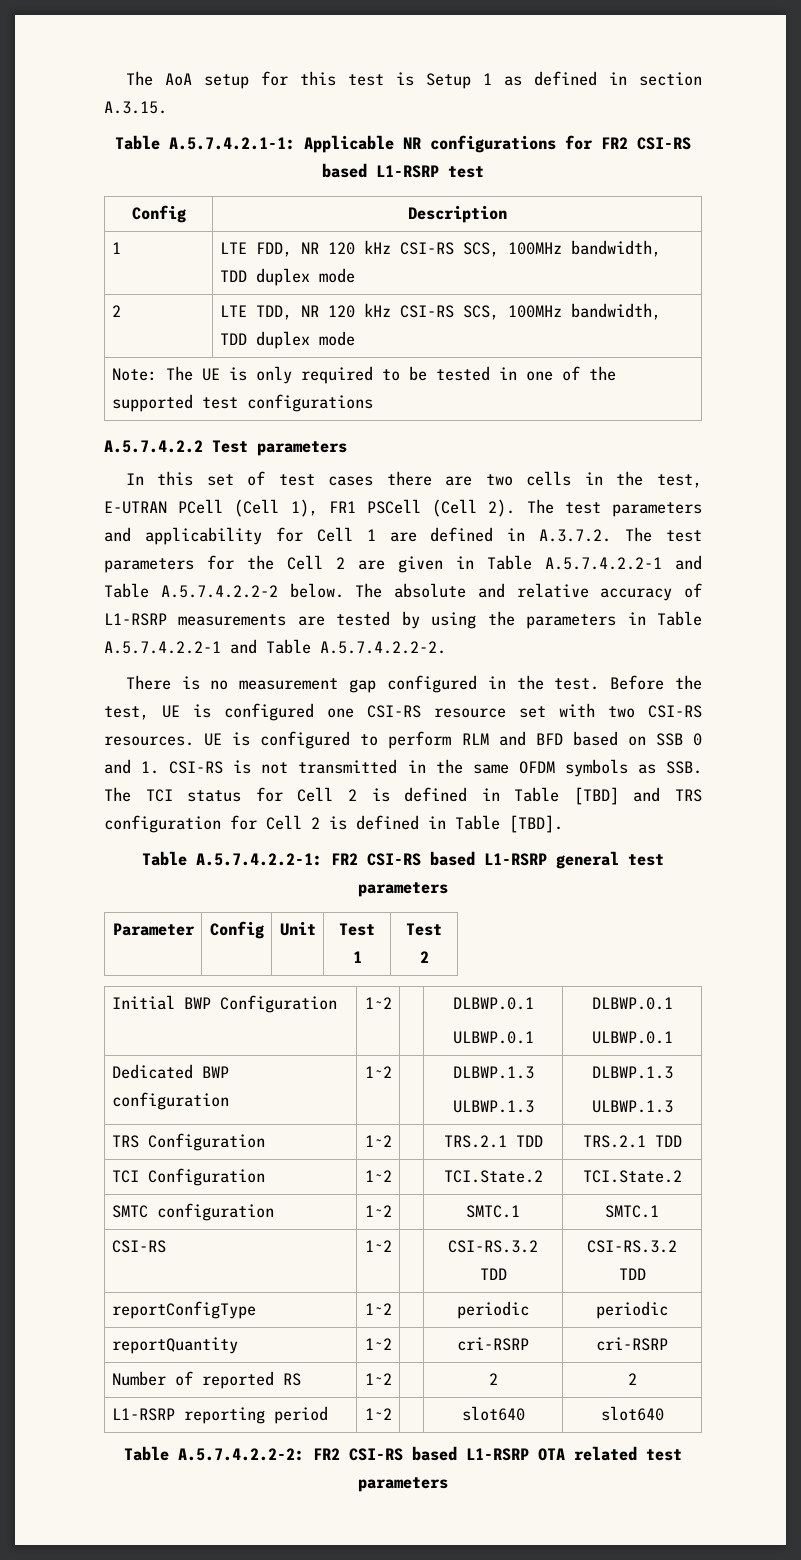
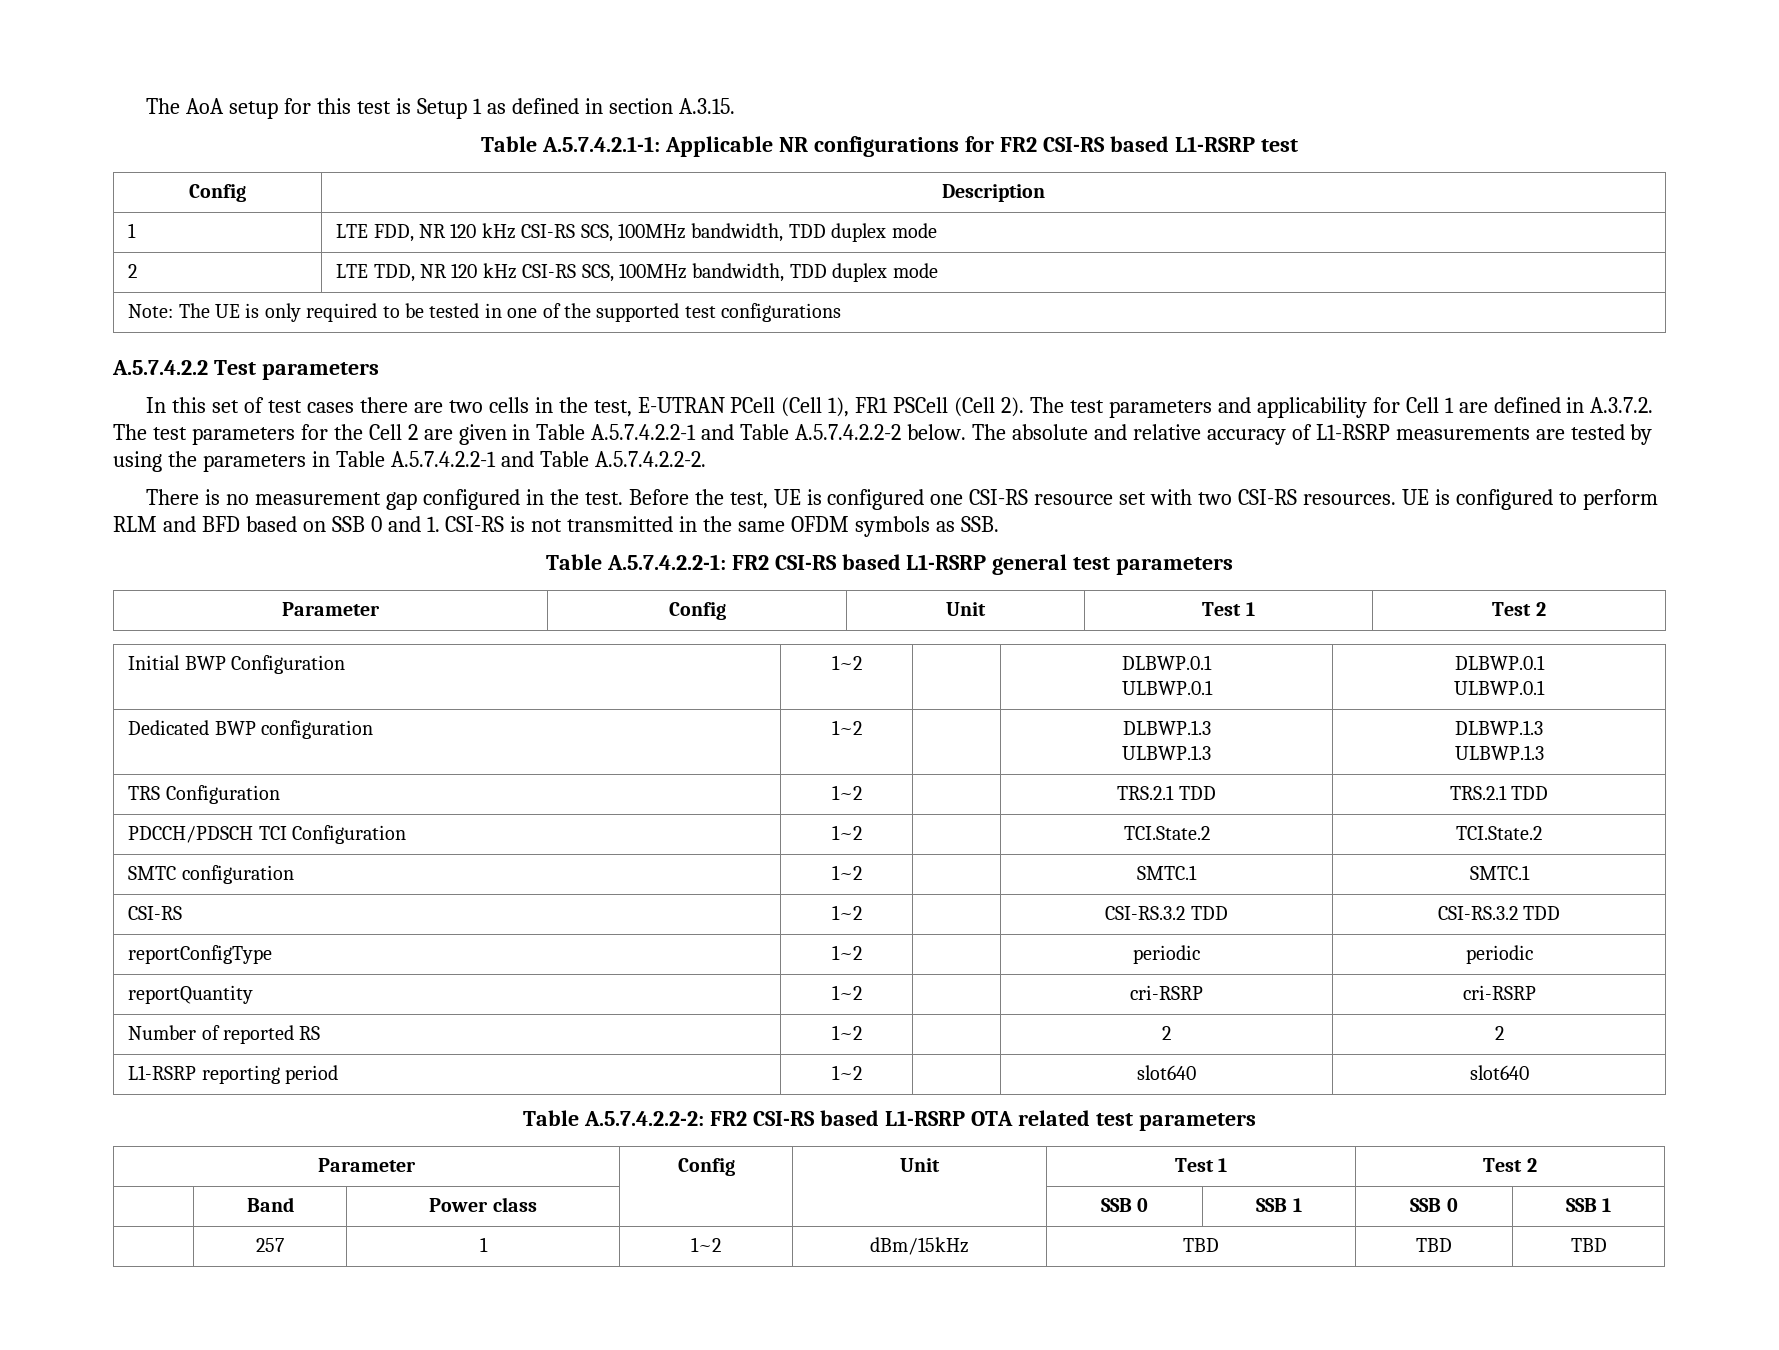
- UE is configured to perform RLM and BFD based on SSB 0 and 1. CSI-RS is not transmitted in the same OFDM symbols as SSB. The TCI status for Cell 2 is defined in Table [TBD] and TRS configuration for Cell 2 is defined in Table [TBD].
+ UE is configured to perform RLM and BFD based on SSB 0 and 1. CSI-RS is not transmitted in the same OFDM symbols as SSB.
- TCI Configuration | 1~2 | | TCI.State.2 | TCI.State.2
+ PDCCH/PDSCH TCI Configuration | 1~2 | | TCI.State.2 | TCI.State.2
  Table A.5.7.4.2.2-2: FR2 CSI-RS based L1-RSRP OTA related test parameters
+ Parameter | Config | Unit | Test 1 | Test 2
+ | Band | Power class | | | SSB 0 | SSB 1 | SSB 0 | SSB 1
+ | 257 | 1 | 1~2 | dBm/15kHz | TBD | TBD | TBD

